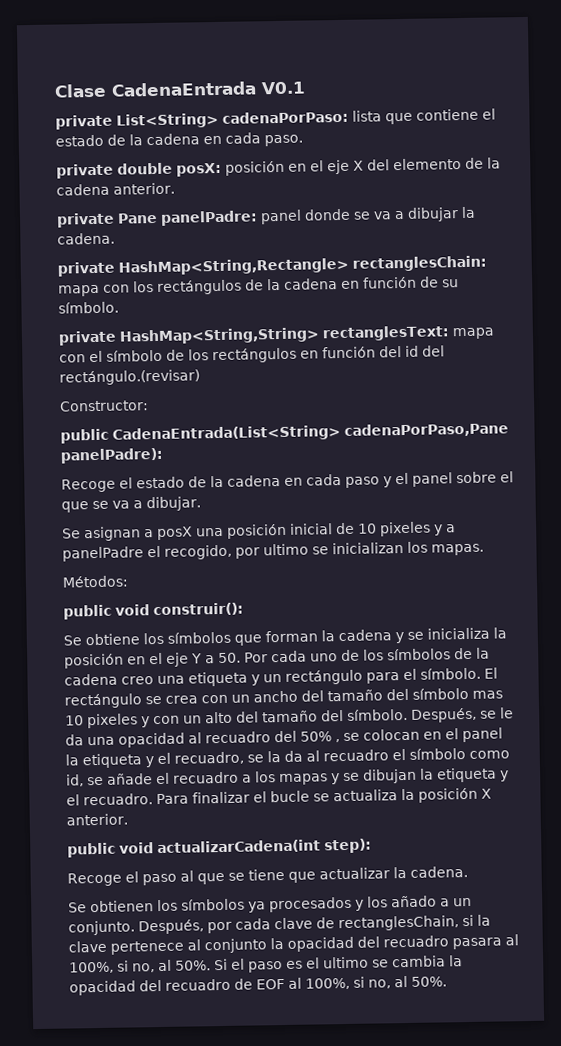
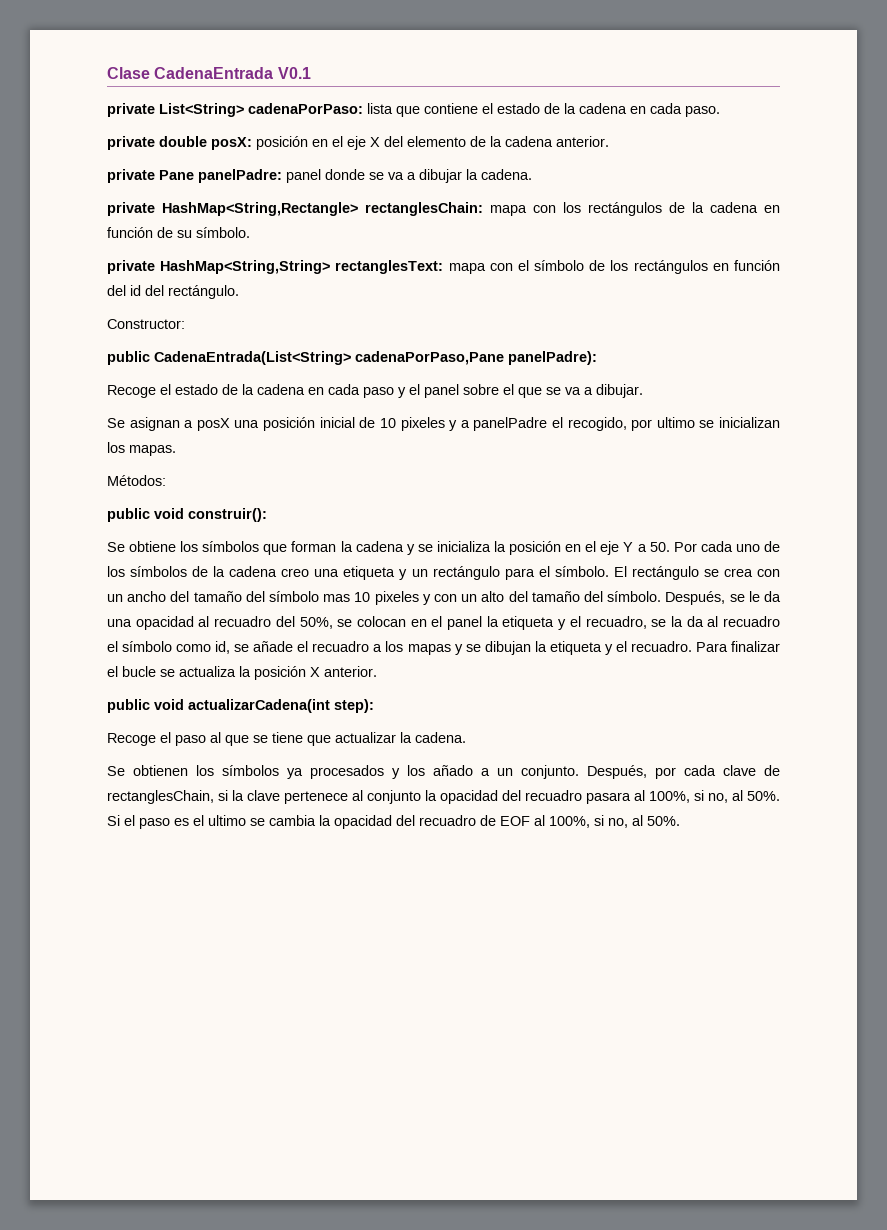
- private HashMap<String,String> rectanglesText: mapa con el símbolo de los rectángulos en función del id del rectángulo.(revisar)
+ private HashMap<String,String> rectanglesText: mapa con el símbolo de los rectángulos en función del id del rectángulo.
- Después, se le da una opacidad al recuadro del 50% , se colocan en el panel la etiqueta y el recuadro, se la da al recuadro el símbolo como id, se añade el recuadro a los mapas y se dibujan la etiqueta y el recuadro.
+ Después, se le da una opacidad al recuadro del 50%, se colocan en el panel la etiqueta y el recuadro, se la da al recuadro el símbolo como id, se añade el recuadro a los mapas y se dibujan la etiqueta y el recuadro.

